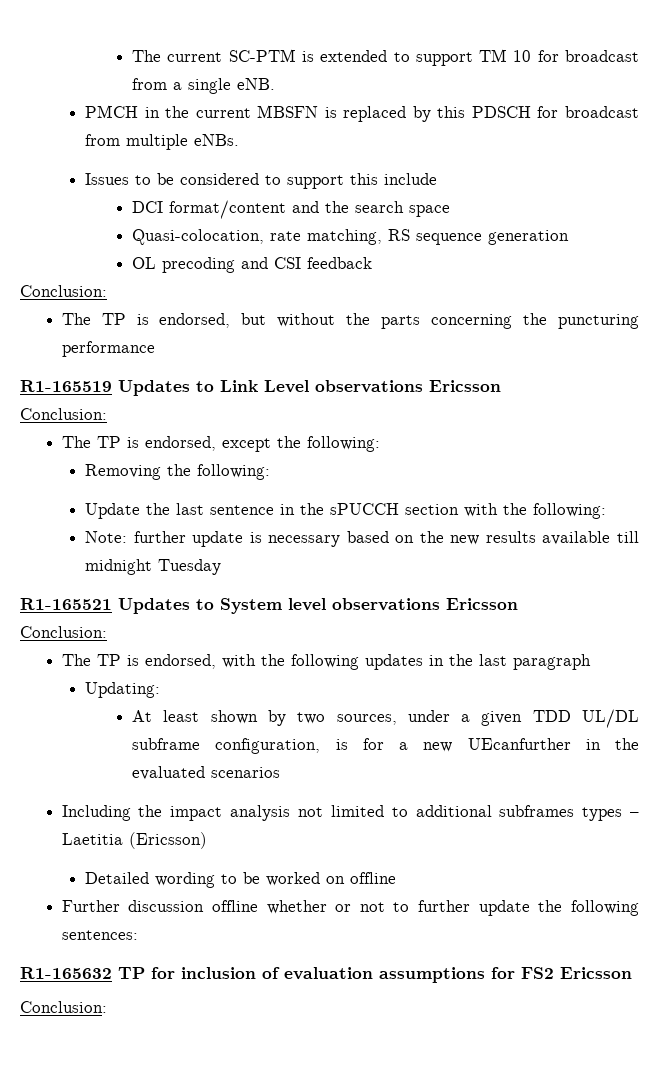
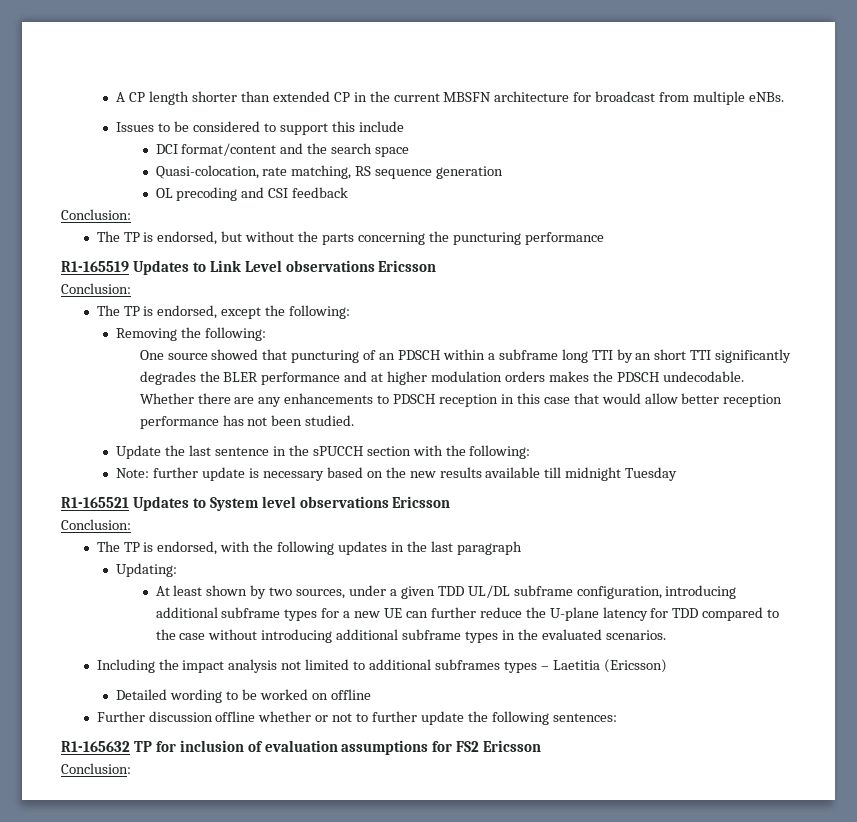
- The current SC-PTM is extended to support TM 10 for broadcast from a single eNB.
- PMCH in the current MBSFN is replaced by this PDSCH for broadcast from multiple eNBs.
+ A CP length shorter than extended CP in the current MBSFN architecture for broadcast from multiple eNBs.
+ One source showed that puncturing of an PDSCH within a subframe long TTI by an short TTI significantly degrades the BLER performance and at higher modulation orders makes the PDSCH undecodable. Whether there are any enhancements to PDSCH reception in this case that would allow better reception performance has not been studied.
- At least shown by two sources, under a given TDD UL/DL subframe configuration, is for a new UEcanfurther in the evaluated scenarios
+ At least shown by two sources, under a given TDD UL/DL subframe configuration, introducing additional subframe types for a new UE can further reduce the U-plane latency for TDD compared to the case without introducing additional subframe types in the evaluated scenarios.

